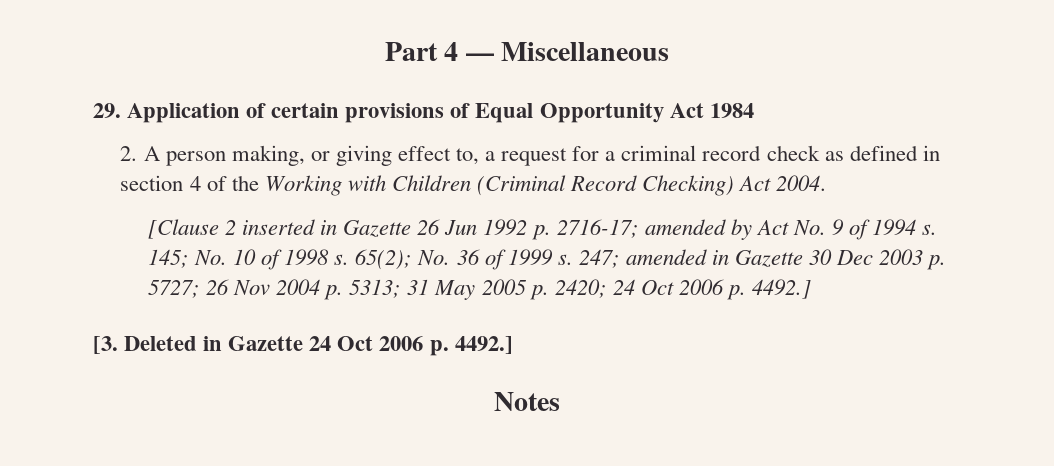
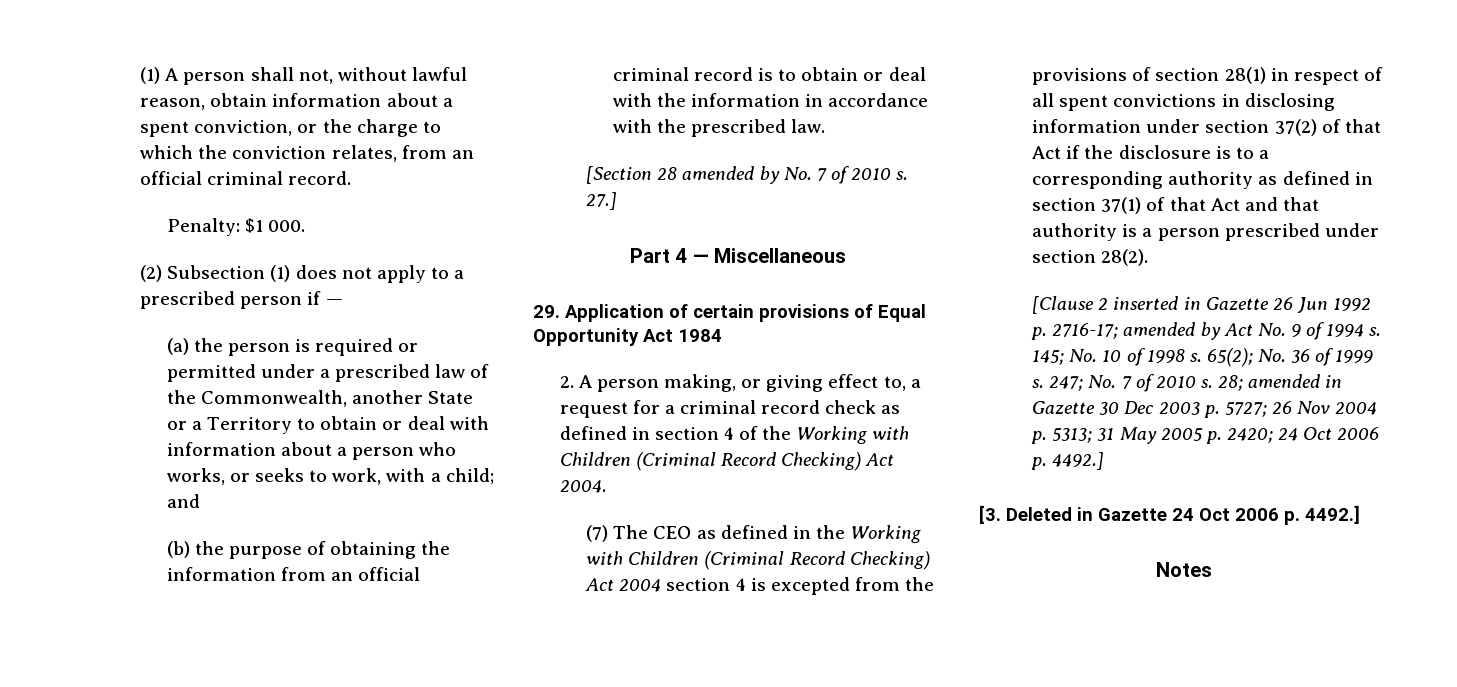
+ (1) A person shall not, without lawful reason, obtain information about a spent conviction, or the charge to which the conviction relates, from an official criminal record.
+ Penalty: $1 000.
+ (2) Subsection (1) does not apply to a prescribed person if —
+ (a) the person is required or permitted under a prescribed law of the Commonwealth, another State or a Territory to obtain or deal with information about a person who works, or seeks to work, with a child; and
+ (b) the purpose of obtaining the information from an official criminal record is to obtain or deal with the information in accordance with the prescribed law.
+ [Section 28 amended by No. 7 of 2010 s. 27.]
+ (7) The CEO as defined in the Working with Children (Criminal Record Checking) Act 2004 section 4 is excepted from the provisions of section 28(1) in respect of all spent convictions in disclosing information under section 37(2) of that Act if the disclosure is to a corresponding authority as defined in section 37(1) of that Act and that authority is a person prescribed under section 28(2).
- 247; amended in Gazette 30 Dec 2003 p. 5727; 26 Nov 2004 p. 5313; 31 May 2005 p. 2420; 24 Oct 2006 p. 4492.]
+ 247; No. 7 of 2010 s. 28; amended in Gazette 30 Dec 2003 p. 5727; 26 Nov 2004 p. 5313; 31 May 2005 p. 2420; 24 Oct 2006 p. 4492.]

